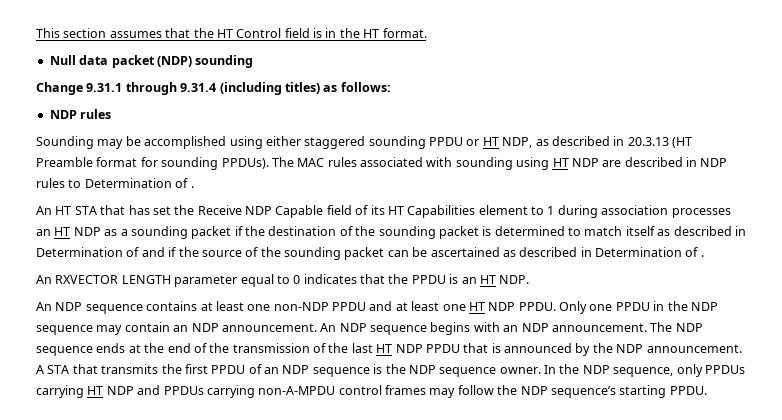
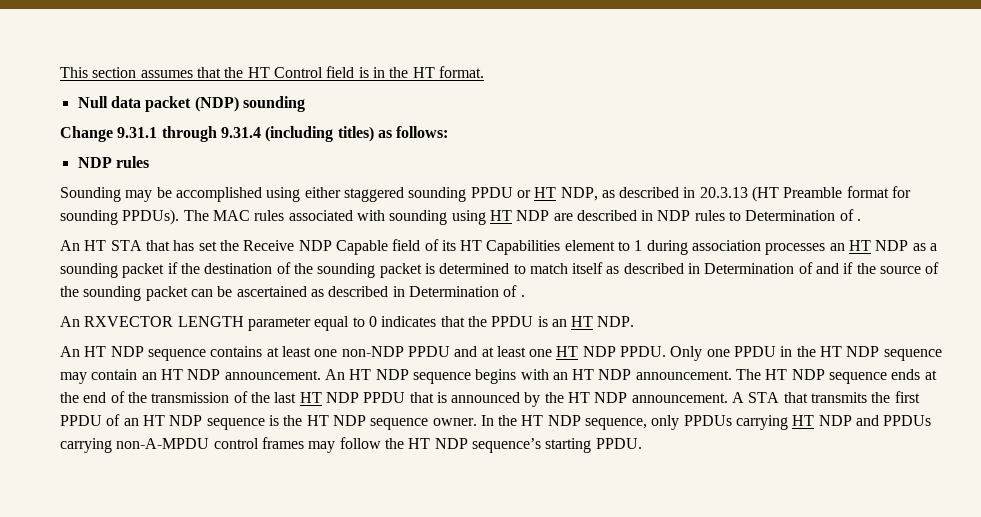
- An NDP sequence contains at least one non-NDP PPDU and at least one HT NDP PPDU.
+ An HT NDP sequence contains at least one non-NDP PPDU and at least one HT NDP PPDU.
- Only one PPDU in the NDP sequence may contain an NDP announcement.
+ Only one PPDU in the HT NDP sequence may contain an HT NDP announcement.
- An NDP sequence begins with an NDP announcement.
+ An HT NDP sequence begins with an HT NDP announcement.
- The NDP sequence ends at the end of the transmission of the last HT NDP PPDU that is announced by the NDP announcement.
+ The HT NDP sequence ends at the end of the transmission of the last HT NDP PPDU that is announced by the HT NDP announcement.
- A STA that transmits the first PPDU of an NDP sequence is the NDP sequence owner.
+ A STA that transmits the first PPDU of an HT NDP sequence is the HT NDP sequence owner.
- In the NDP sequence, only PPDUs carrying HT NDP and PPDUs carrying non-A-MPDU control frames may follow the NDP sequence’s starting PPDU.
+ In the HT NDP sequence, only PPDUs carrying HT NDP and PPDUs carrying non-A-MPDU control frames may follow the HT NDP sequence’s starting PPDU.

